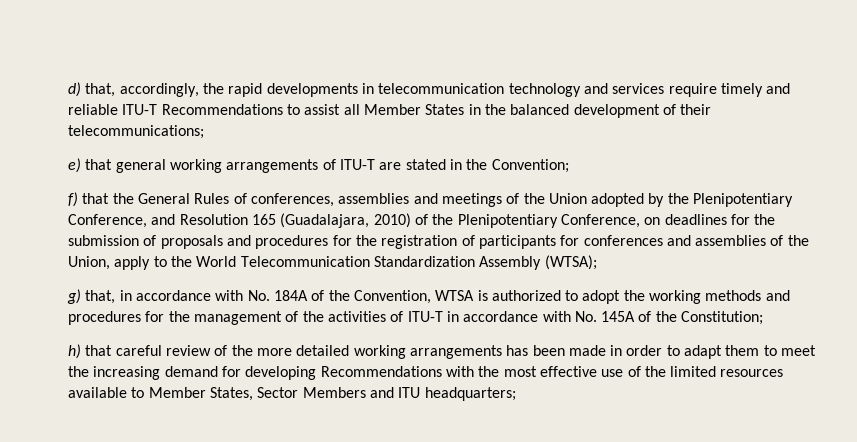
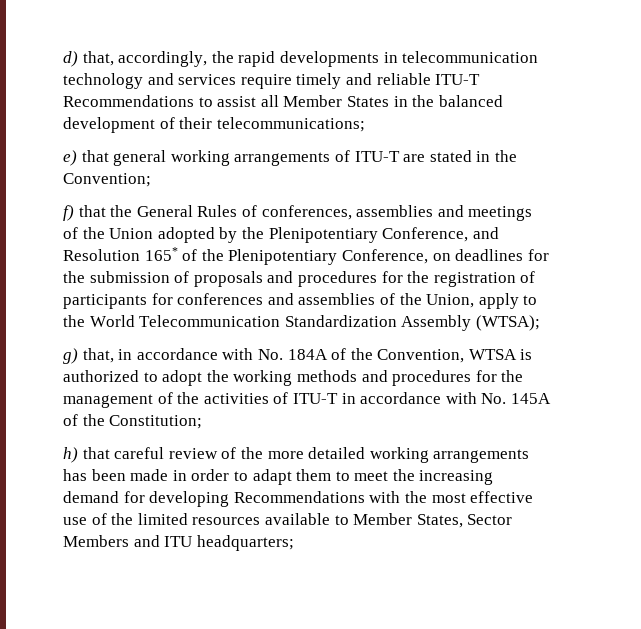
- f) that the General Rules of conferences, assemblies and meetings of the Union adopted by the Plenipotentiary Conference, and Resolution 165 (Guadalajara, 2010) of the Plenipotentiary Conference, on deadlines for the submission of proposals and procedures for the registration of participants for conferences and assemblies of the Union, apply to the World Telecommunication Standardization Assembly (WTSA);
+ f) that the General Rules of conferences, assemblies and meetings of the Union adopted by the Plenipotentiary Conference, and Resolution 165* of the Plenipotentiary Conference, on deadlines for the submission of proposals and procedures for the registration of participants for conferences and assemblies of the Union, apply to the World Telecommunication Standardization Assembly (WTSA);

